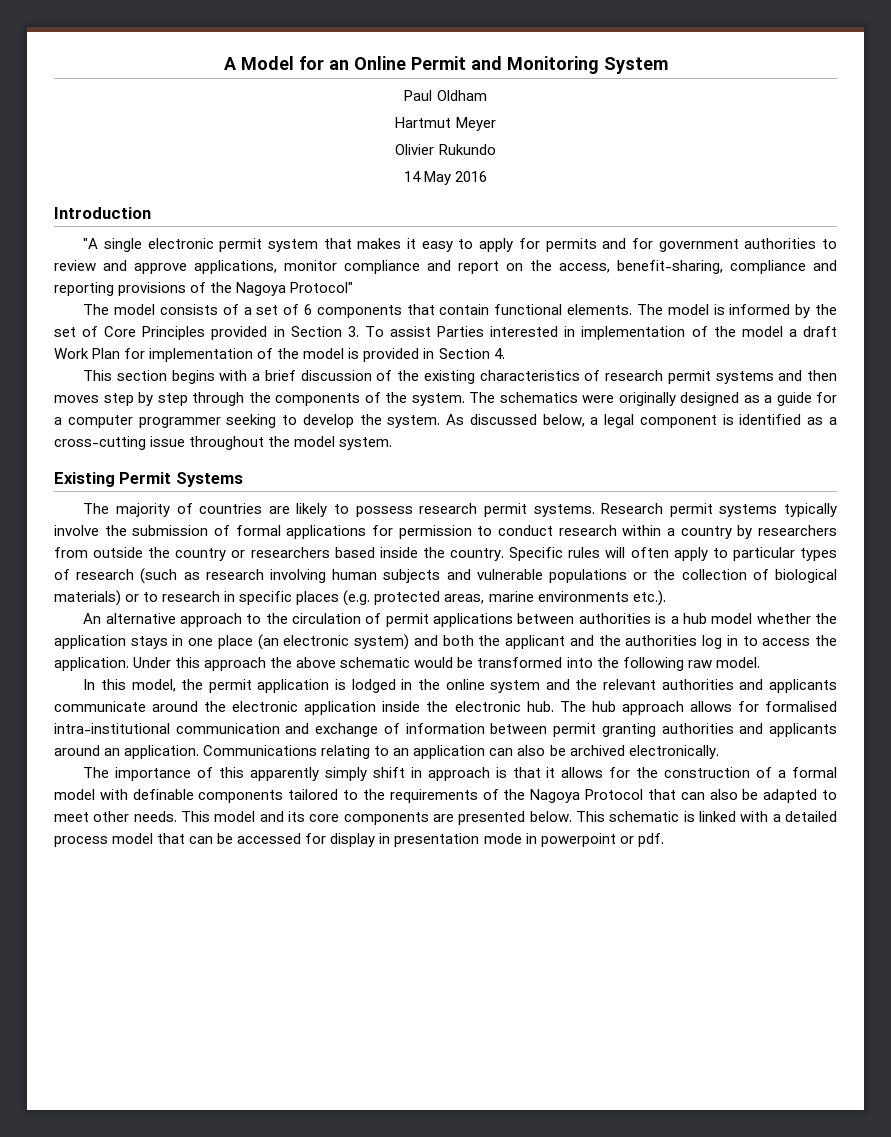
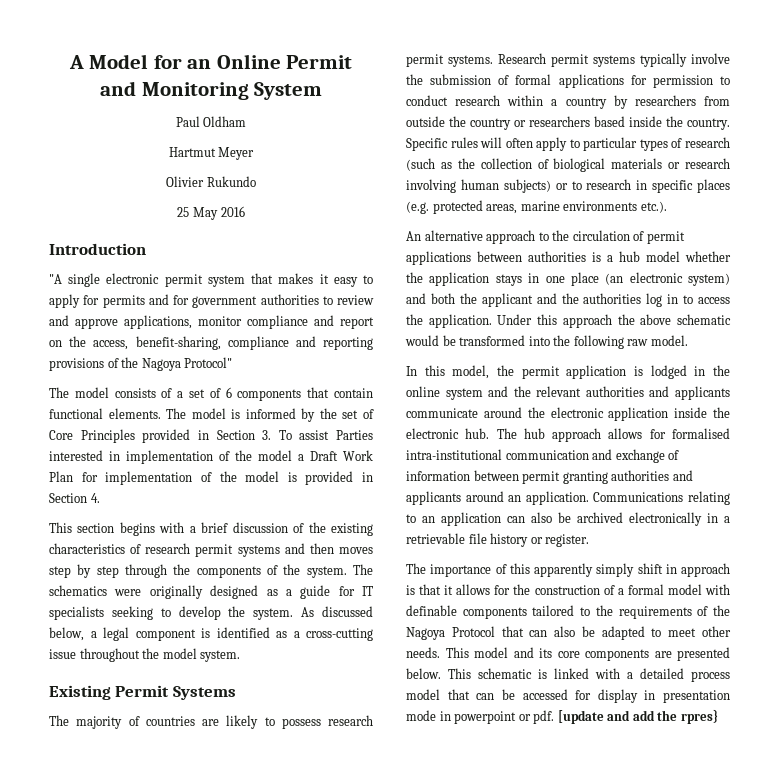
- 14 May 2016
+ 25 May 2016
- The model is informed by the set of Core Principles provided in Section 3. To assist Parties interested in implementation of the model a draft Work Plan for implementation of the model is provided in Section 4.
+ The model is informed by the set of Core Principles provided in Section 3. To assist Parties interested in implementation of the model a Draft Work Plan for implementation of the model is provided in Section 4.
- The schematics were originally designed as a guide for a computer programmer seeking to develop the system.
+ The schematics were originally designed as a guide for IT specialists seeking to develop the system.
- Specific rules will often apply to particular types of research (such as research involving human subjects and vulnerable populations or the collection of biological materials) or to research in specific places (e.g. protected areas, marine environments etc.).
+ Specific rules will often apply to particular types of research (such as the collection of biological materials or research involving human subjects) or to research in specific places (e.g. protected areas, marine environments etc.).
- Communications relating to an application can also be archived electronically.
+ Communications relating to an application can also be archived electronically in a retrievable file history or register.
+ [update and add the rpres}

